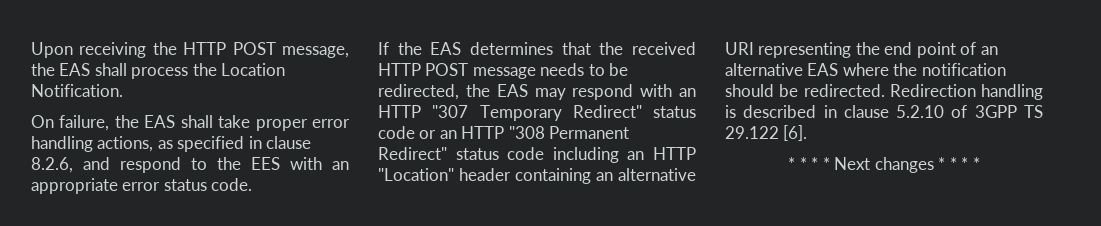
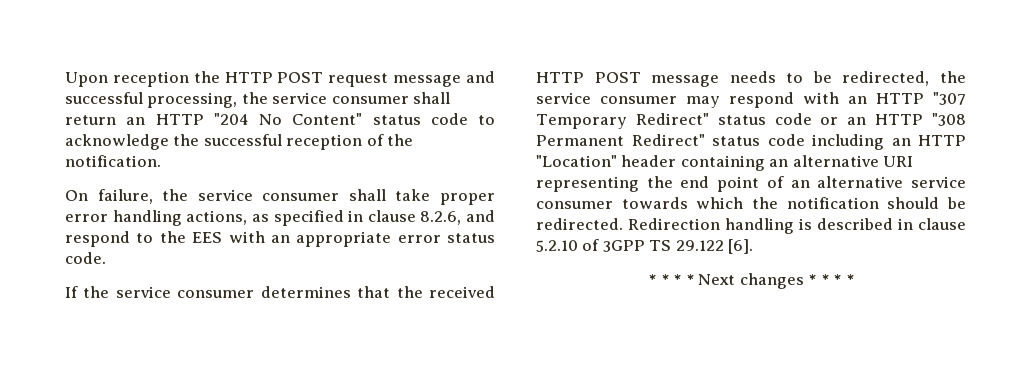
- Upon receiving the HTTP POST message, the EAS shall process the Location Notification.
+ Upon reception the HTTP POST request message and successful processing, the service consumer shall return an HTTP "204 No Content" status code to acknowledge the successful reception of the notification.
- On failure, the EAS shall take proper error handling actions, as specified in clause 8.2.6, and respond to the EES with an appropriate error status code.
+ On failure, the service consumer shall take proper error handling actions, as specified in clause 8.2.6, and respond to the EES with an appropriate error status code.
- If the EAS determines that the received HTTP POST message needs to be redirected, the EAS may respond with an HTTP "307 Temporary Redirect" status code or an HTTP "308 Permanent Redirect" status code including an HTTP "Location" header containing an alternative URI representing the end point of an alternative EAS where the notification should be redirected.
+ If the service consumer determines that the received HTTP POST message needs to be redirected, the service consumer may respond with an HTTP "307 Temporary Redirect" status code or an HTTP "308 Permanent Redirect" status code including an HTTP "Location" header containing an alternative URI representing the end point of an alternative service consumer towards which the notification should be redirected.

